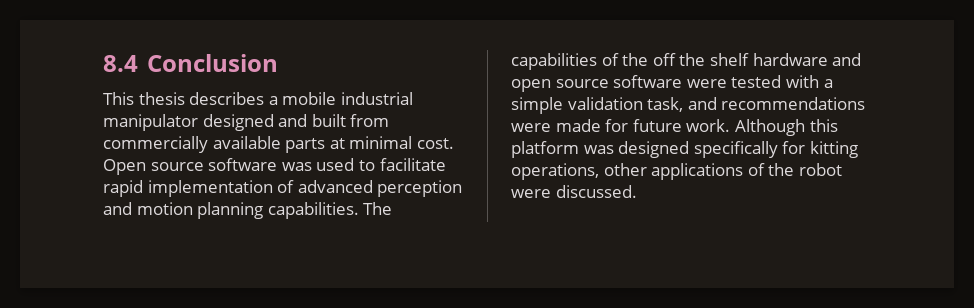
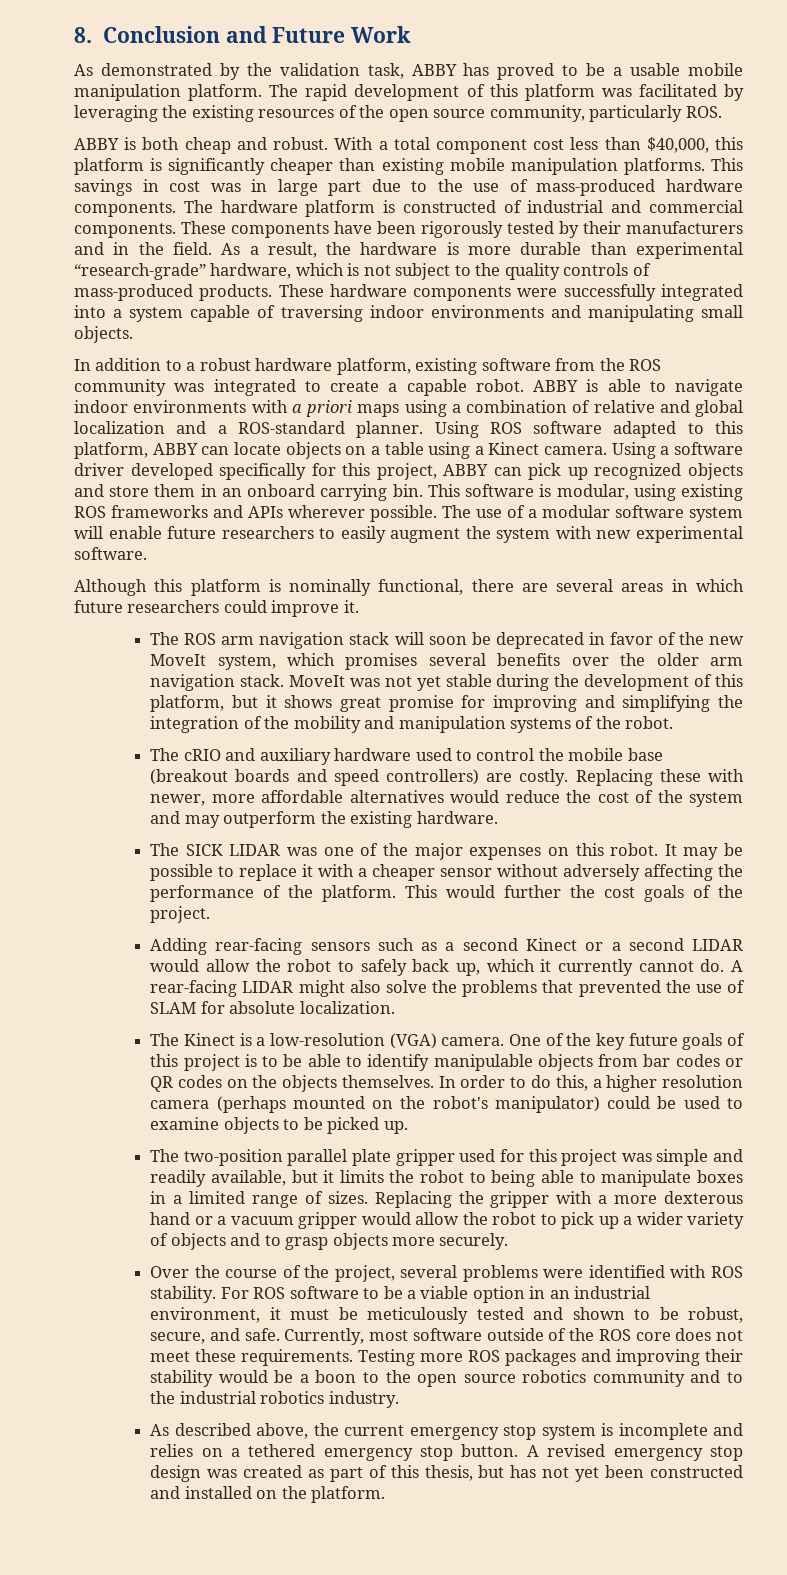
- 8.4 Conclusion
- This thesis describes a mobile industrial manipulator designed and built from commercially available parts at minimal cost. Open source software was used to facilitate rapid implementation of advanced perception and motion planning capabilities. The capabilities of the off the shelf hardware and open source software were tested with a simple validation task, and recommendations were made for future work. Although this platform was designed specifically for kitting operations, other applications of the robot were discussed.
+ 8. Conclusion and Future Work
+ As demonstrated by the validation task, ABBY has proved to be a usable mobile manipulation platform. The rapid development of this platform was facilitated by leveraging the existing resources of the open source community, particularly ROS.
+ ABBY is both cheap and robust. With a total component cost less than $40,000, this platform is significantly cheaper than existing mobile manipulation platforms. This savings in cost was in large part due to the use of mass-produced hardware components. The hardware platform is constructed of industrial and commercial components. These components have been rigorously tested by their manufacturers and in the field. As a result, the hardware is more durable than experimental “research-grade” hardware, which is not subject to the quality controls of mass-produced products. These hardware components were successfully integrated into a system capable of traversing indoor environments and manipulating small objects.
+ In addition to a robust hardware platform, existing software from the ROS community was integrated to create a capable robot. ABBY is able to navigate indoor environments with a priori maps using a combination of relative and global localization and a ROS-standard planner. Using ROS software adapted to this platform, ABBY can locate objects on a table using a Kinect camera. Using a software driver developed specifically for this project, ABBY can pick up recognized objects and store them in an onboard carrying bin. This software is modular, using existing ROS frameworks and APIs wherever possible. The use of a modular software system will enable future researchers to easily augment the system with new experimental software.
+ Although this platform is nominally functional, there are several areas in which future researchers could improve it.
+ The ROS arm navigation stack will soon be deprecated in favor of the new MoveIt system, which promises several benefits over the older arm navigation stack. MoveIt was not yet stable during the development of this platform, but it shows great promise for improving and simplifying the integration of the mobility and manipulation systems of the robot.
+ The cRIO and auxiliary hardware used to control the mobile base (breakout boards and speed controllers) are costly. Replacing these with newer, more affordable alternatives would reduce the cost of the system and may outperform the existing hardware.
+ The SICK LIDAR was one of the major expenses on this robot. It may be possible to replace it with a cheaper sensor without adversely affecting the performance of the platform. This would further the cost goals of the project.
+ Adding rear-facing sensors such as a second Kinect or a second LIDAR would allow the robot to safely back up, which it currently cannot do. A rear-facing LIDAR might also solve the problems that prevented the use of SLAM for absolute localization.
+ The Kinect is a low-resolution (VGA) camera. One of the key future goals of this project is to be able to identify manipulable objects from bar codes or QR codes on the objects themselves. In order to do this, a higher resolution camera (perhaps mounted on the robot's manipulator) could be used to examine objects to be picked up.
+ The two-position parallel plate gripper used for this project was simple and readily available, but it limits the robot to being able to manipulate boxes in a limited range of sizes. Replacing the gripper with a more dexterous hand or a vacuum gripper would allow the robot to pick up a wider variety of objects and to grasp objects more securely.
+ Over the course of the project, several problems were identified with ROS stability. For ROS software to be a viable option in an industrial environment, it must be meticulously tested and shown to be robust, secure, and safe. Currently, most software outside of the ROS core does not meet these requirements. Testing more ROS packages and improving their stability would be a boon to the open source robotics community and to the industrial robotics industry.
+ As described above, the current emergency stop system is incomplete and relies on a tethered emergency stop button. A revised emergency stop design was created as part of this thesis, but has not yet been constructed and installed on the platform.

